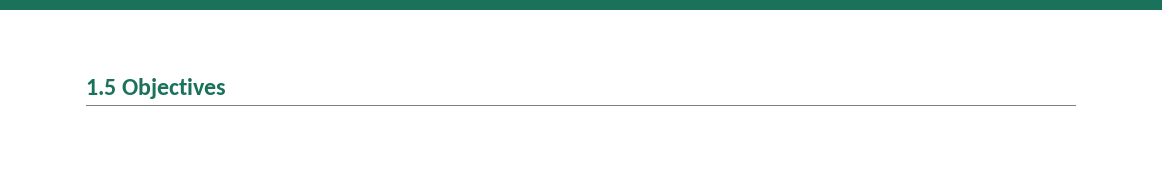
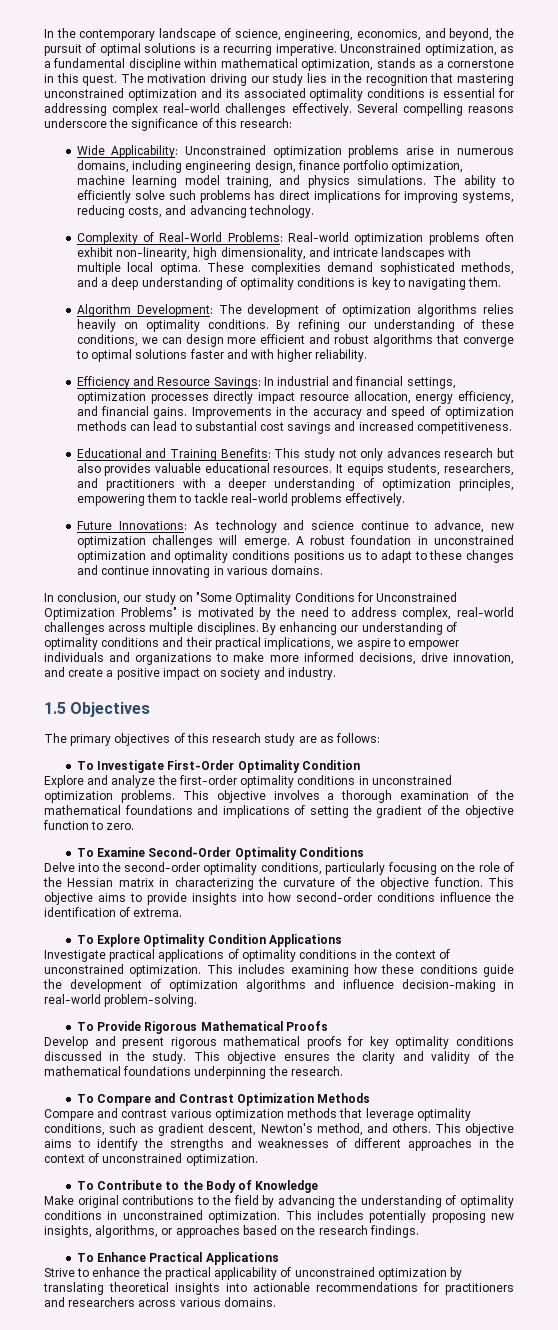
+ In the contemporary landscape of science, engineering, economics, and beyond, the pursuit of optimal solutions is a recurring imperative. Unconstrained optimization, as a fundamental discipline within mathematical optimization, stands as a cornerstone in this quest. The motivation driving our study lies in the recognition that mastering unconstrained optimization and its associated optimality conditions is essential for addressing complex real-world challenges effectively. Several compelling reasons underscore the significance of this research:
+ Wide Applicability: Unconstrained optimization problems arise in numerous domains, including engineering design, finance portfolio optimization, machine learning model training, and physics simulations. The ability to efficiently solve such problems has direct implications for improving systems, reducing costs, and advancing technology.
+ Complexity of Real-World Problems: Real-world optimization problems often exhibit non-linearity, high dimensionality, and intricate landscapes with multiple local optima. These complexities demand sophisticated methods, and a deep understanding of optimality conditions is key to navigating them.
+ Algorithm Development: The development of optimization algorithms relies heavily on optimality conditions. By refining our understanding of these conditions, we can design more efficient and robust algorithms that converge to optimal solutions faster and with higher reliability.
+ Efficiency and Resource Savings: In industrial and financial settings, optimization processes directly impact resource allocation, energy efficiency, and financial gains. Improvements in the accuracy and speed of optimization methods can lead to substantial cost savings and increased competitiveness.
+ Educational and Training Benefits: This study not only advances research but also provides valuable educational resources. It equips students, researchers, and practitioners with a deeper understanding of optimization principles, empowering them to tackle real-world problems effectively.
+ Future Innovations: As technology and science continue to advance, new optimization challenges will emerge. A robust foundation in unconstrained optimization and optimality conditions positions us to adapt to these changes and continue innovating in various domains.
+ In conclusion, our study on "Some Optimality Conditions for Unconstrained Optimization Problems" is motivated by the need to address complex, real-world challenges across multiple disciplines. By enhancing our understanding of optimality conditions and their practical implications, we aspire to empower individuals and organizations to make more informed decisions, drive innovation, and create a positive impact on society and industry.
  1.5 Objectives
+ The primary objectives of this research study are as follows:
+ To Investigate First-Order Optimality Condition
+ Explore and analyze the first-order optimality conditions in unconstrained optimization problems. This objective involves a thorough examination of the mathematical foundations and implications of setting the gradient of the objective function to zero.
+ To Examine Second-Order Optimality Conditions
+ Delve into the second-order optimality conditions, particularly focusing on the role of the Hessian matrix in characterizing the curvature of the objective function. This objective aims to provide insights into how second-order conditions influence the identification of extrema.
+ To Explore Optimality Condition Applications
+ Investigate practical applications of optimality conditions in the context of unconstrained optimization. This includes examining how these conditions guide the development of optimization algorithms and influence decision-making in real-world problem-solving.
+ To Provide Rigorous Mathematical Proofs
+ Develop and present rigorous mathematical proofs for key optimality conditions discussed in the study. This objective ensures the clarity and validity of the mathematical foundations underpinning the research.
+ To Compare and Contrast Optimization Methods
+ Compare and contrast various optimization methods that leverage optimality conditions, such as gradient descent, Newton's method, and others. This objective aims to identify the strengths and weaknesses of different approaches in the context of unconstrained optimization.
+ To Contribute to the Body of Knowledge
+ Make original contributions to the field by advancing the understanding of optimality conditions in unconstrained optimization. This includes potentially proposing new insights, algorithms, or approaches based on the research findings.
+ To Enhance Practical Applications
+ Strive to enhance the practical applicability of unconstrained optimization by translating theoretical insights into actionable recommendations for practitioners and researchers across various domains.

